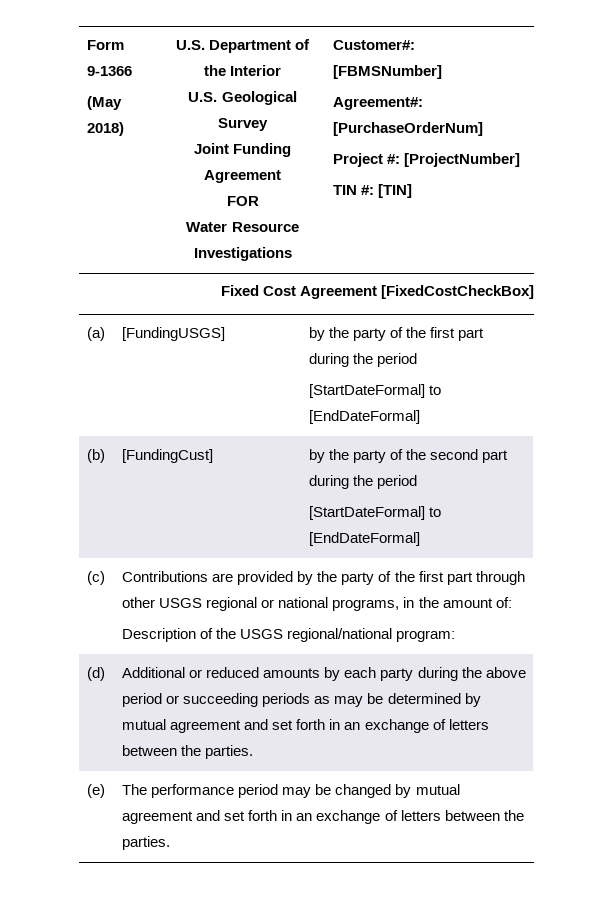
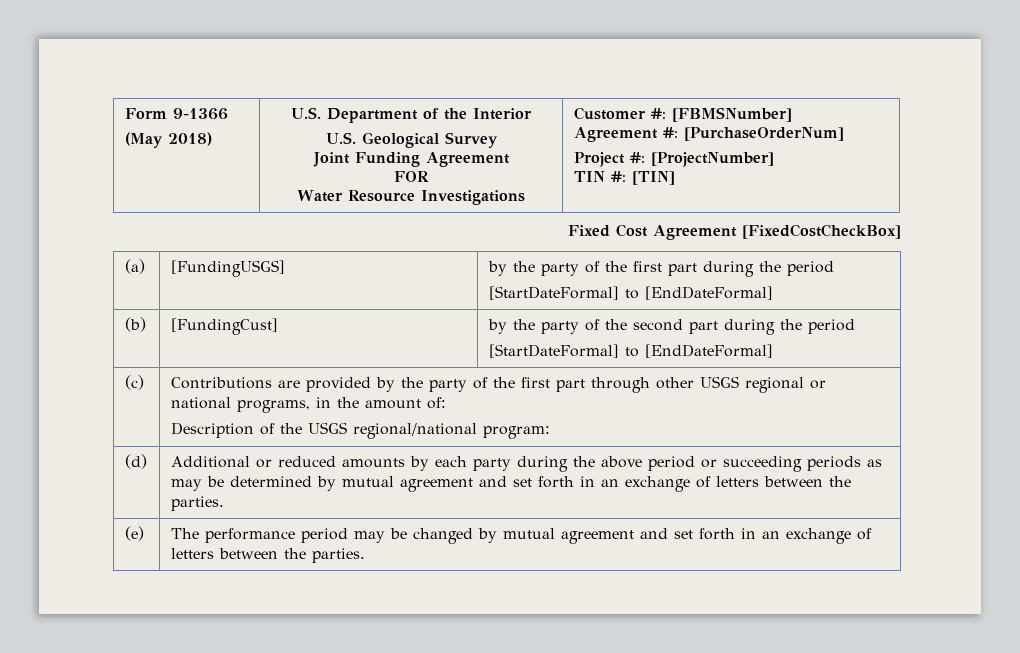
  Form 9-1366
  (May 2018) | U.S. Department of the Interior
  U.S. Geological Survey
  Joint Funding Agreement
  FOR
- Water Resource Investigations | Customer#: [FBMSNumber]
- Agreement#: [PurchaseOrderNum]
+ Water Resource Investigations | Customer #: [FBMSNumber]
+ Agreement #: [PurchaseOrderNum]

